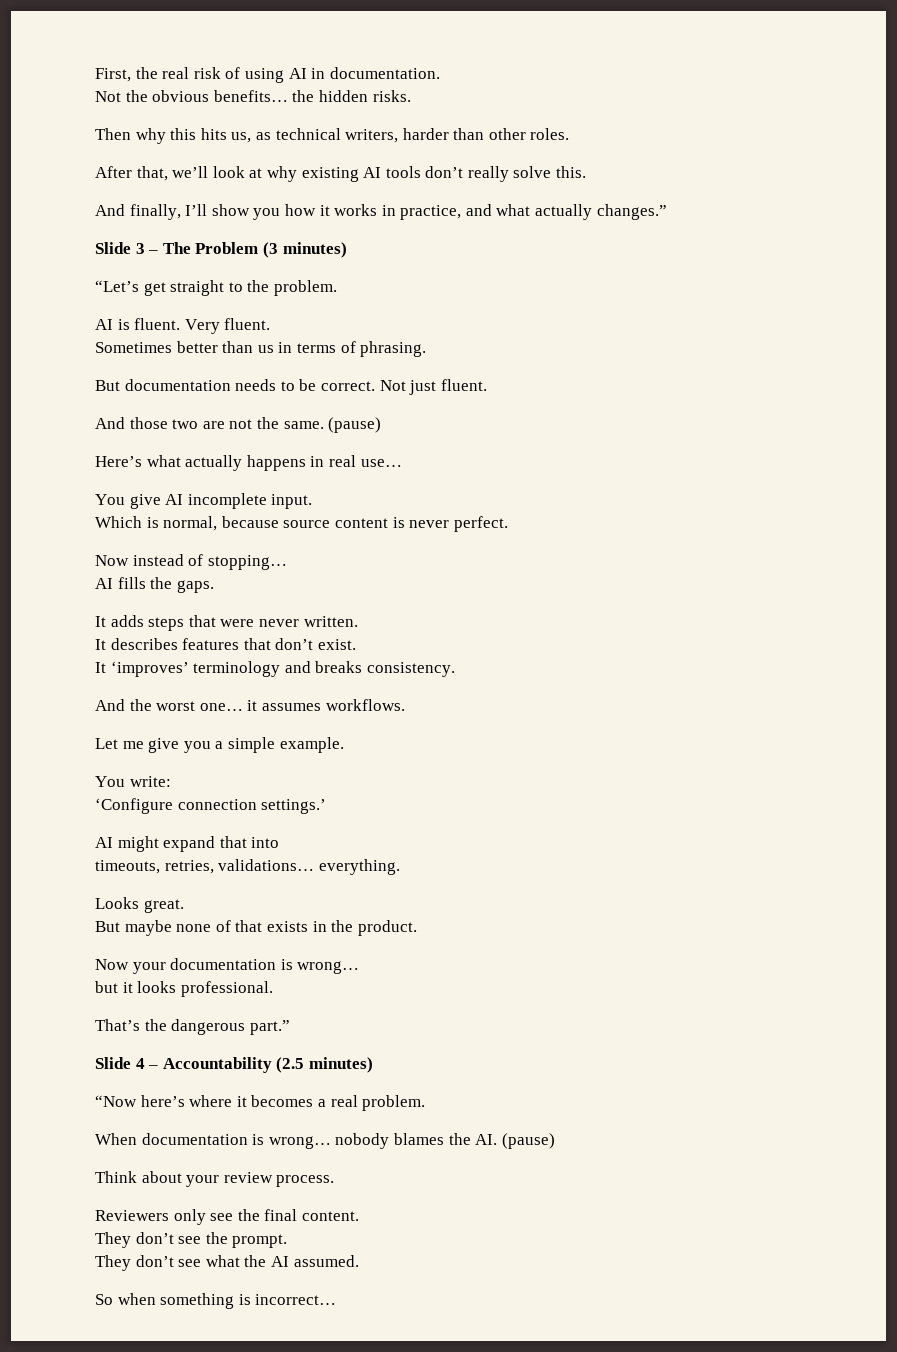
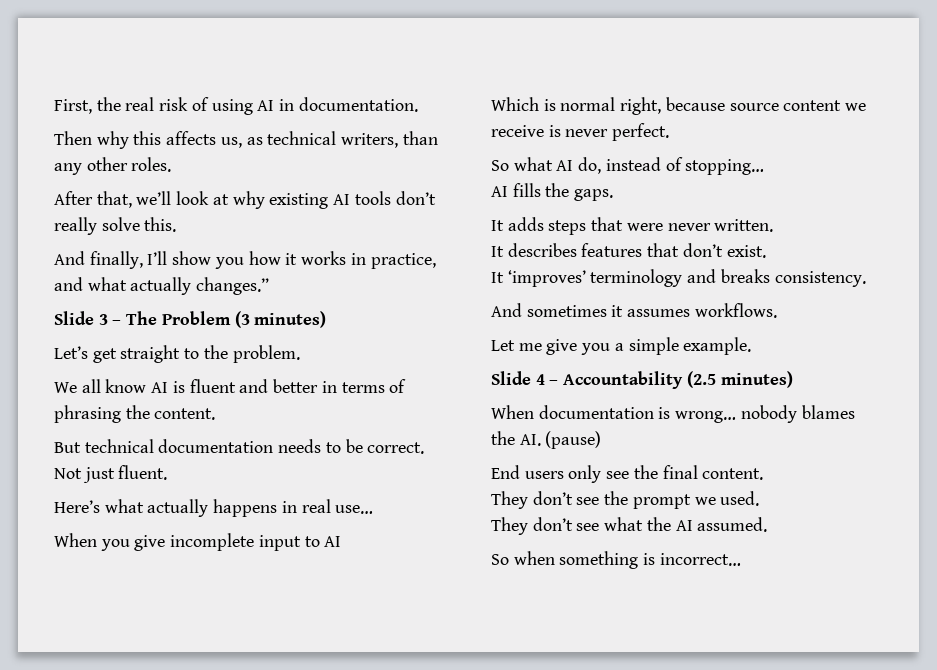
- Not the obvious benefits… the hidden risks.
- Then why this hits us, as technical writers, harder than other roles.
+ Then why this affects us, as technical writers, than any other roles.
- “Let’s get straight to the problem.
+ Let’s get straight to the problem.
- AI is fluent. Very fluent.
- Sometimes better than us in terms of phrasing.
- But documentation needs to be correct.
+ We all know AI is fluent and better in terms of phrasing the content.
+ But technical documentation needs to be correct.
- And those two are not the same. (pause)
- You give AI incomplete input.
+ When you give incomplete input to AI
- Which is normal, because source content is never perfect.
+ Which is normal right, because source content we receive is never perfect.
- Now instead of stopping…
+ So what AI do, instead of stopping…
- And the worst one… it assumes workflows.
+ And sometimes it assumes workflows.
- You write:
- ‘Configure connection settings.’
- AI might expand that into
- timeouts, retries, validations… everything.
- Looks great.
- But maybe none of that exists in the product.
- Now your documentation is wrong…
- but it looks professional.
- That’s the dangerous part.”
- “Now here’s where it becomes a real problem.
- Think about your review process.
- Reviewers only see the final content.
+ End users only see the final content.
- They don’t see the prompt.
+ They don’t see the prompt we used.

